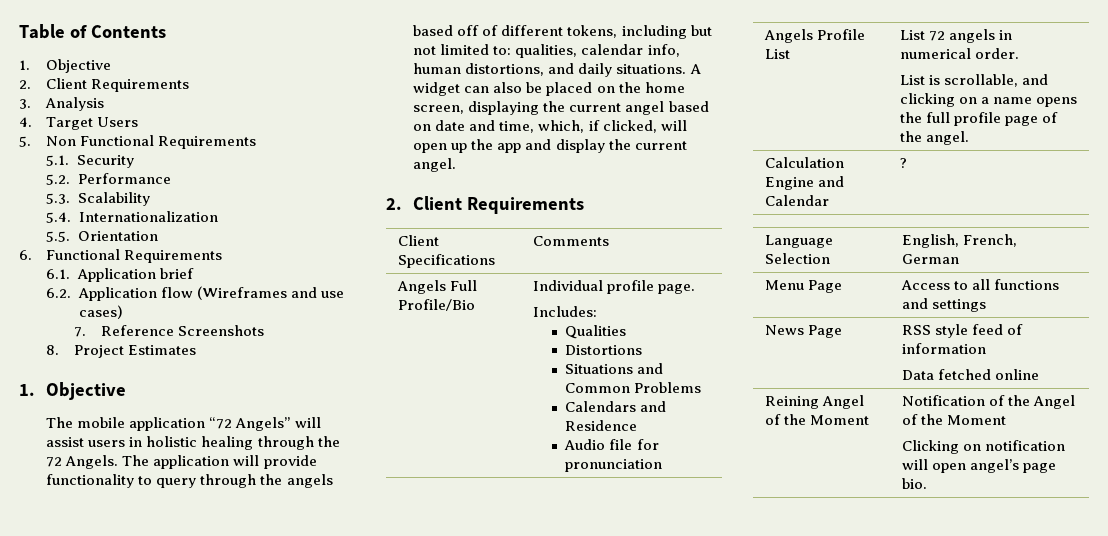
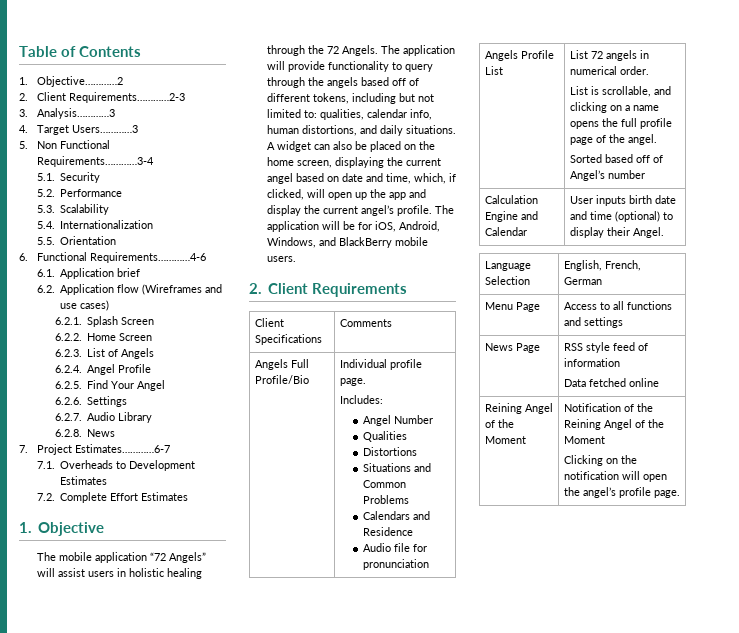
  Table of Contents
- 1. Objective
- 2. Client Requirements
+ 1. Objective…………2
+ 2. Client Requirements…………2-3
- 3. Analysis
+ 3. Analysis…………3
- 4. Target Users
+ 4. Target Users…………3
- 5. Non Functional Requirements
+ 5. Non Functional Requirements…………3-4
- 6. Functional Requirements
+ 6. Functional Requirements…………4-6
- 7. Reference Screenshots
- 8. Project Estimates
+ 6.2.1. Splash Screen
+ 6.2.2. Home Screen
+ 6.2.3. List of Angels
+ 6.2.4. Angel Profile
+ 6.2.5. Find Your Angel
+ 6.2.6. Settings
+ 6.2.7. Audio Library
+ 6.2.8. News
+ 7. Project Estimates…………6-7
+ 7.1. Overheads to Development Estimates
+ 7.2. Complete Effort Estimates
- A widget can also be placed on the home screen, displaying the current angel based on date and time, which, if clicked, will open up the app and display the current angel.
+ A widget can also be placed on the home screen, displaying the current angel based on date and time, which, if clicked, will open up the app and display the current angel’s profile. The application will be for iOS, Android, Windows, and BlackBerry mobile users.
  Angels Full Profile/Bio | Individual profile page.
  Includes:
+ Angel Number
  Angels Profile List | List 72 angels in numerical order.
  List is scrollable, and clicking on a name opens the full profile page of the angel.
- Calculation Engine and Calendar | ?
+ Sorted based off of Angel’s number
+ Calculation Engine and Calendar | User inputs birth date and time (optional) to display their Angel.
- Reining Angel of the Moment | Notification of the Angel of the Moment
- Clicking on notification will open angel’s page bio.
+ Reining Angel of the Moment | Notification of the Reining Angel of the Moment
+ Clicking on the notification will open the angel’s profile page.

